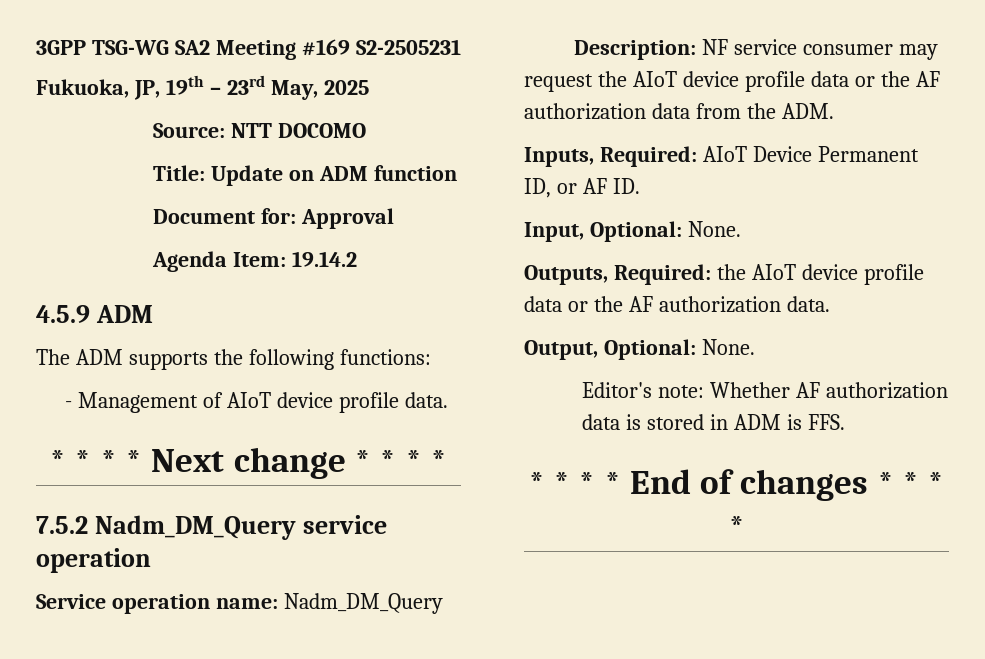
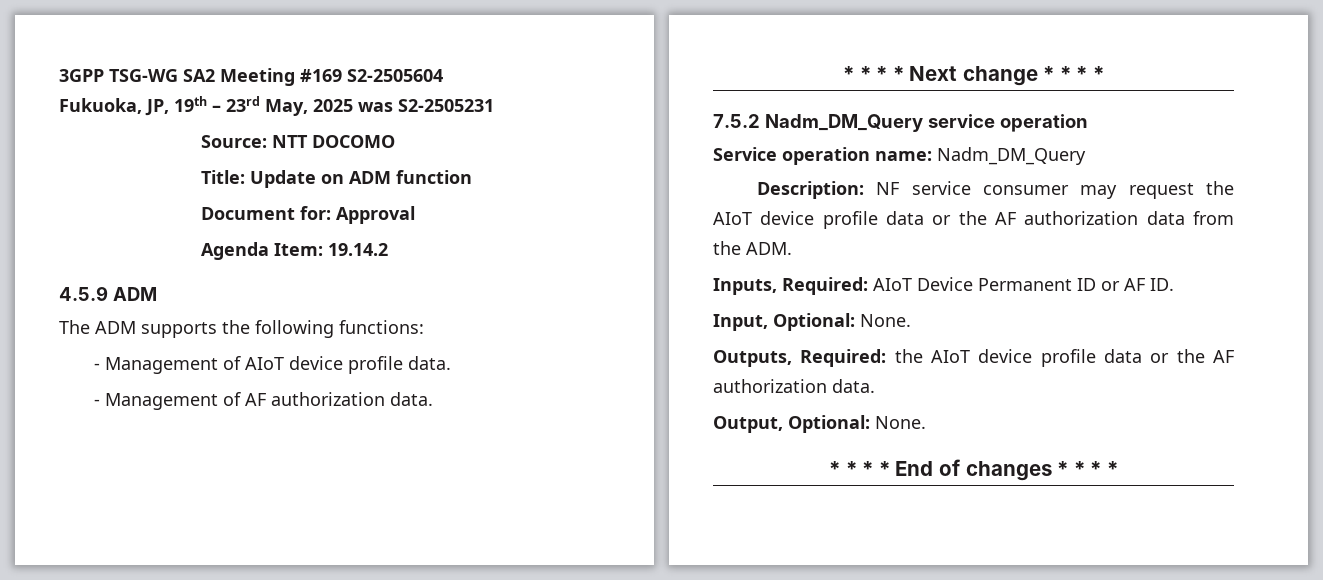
- 3GPP TSG-WG SA2 Meeting #169 S2-2505231
+ 3GPP TSG-WG SA2 Meeting #169 S2-2505604
- Fukuoka, JP, 19th – 23rd May, 2025
+ Fukuoka, JP, 19th – 23rd May, 2025 was S2-2505231
+ - Management of AF authorization data.
- Inputs, Required: AIoT Device Permanent ID, or AF ID.
+ Inputs, Required: AIoT Device Permanent ID or AF ID.
- Editor's note: Whether AF authorization data is stored in ADM is FFS.

